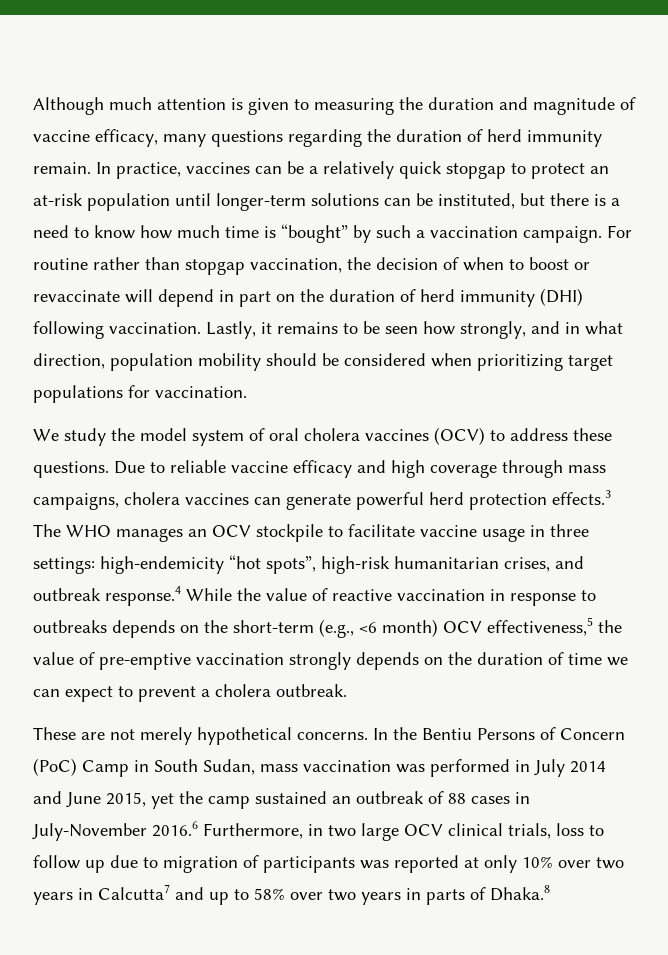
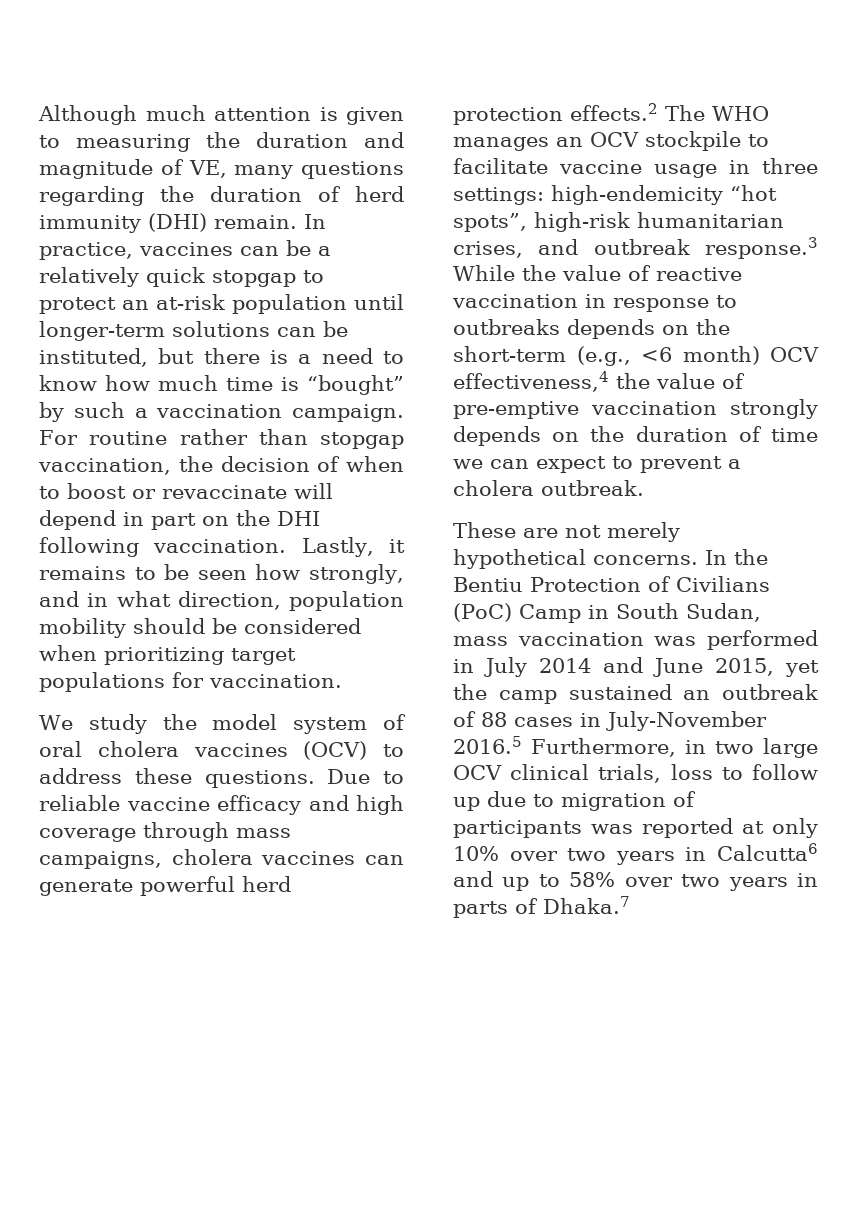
- Although much attention is given to measuring the duration and magnitude of vaccine efficacy, many questions regarding the duration of herd immunity remain.
+ Although much attention is given to measuring the duration and magnitude of VE, many questions regarding the duration of herd immunity (DHI) remain.
- For routine rather than stopgap vaccination, the decision of when to boost or revaccinate will depend in part on the duration of herd immunity (DHI) following vaccination.
+ For routine rather than stopgap vaccination, the decision of when to boost or revaccinate will depend in part on the DHI following vaccination.
- Due to reliable vaccine efficacy and high coverage through mass campaigns, cholera vaccines can generate powerful herd protection effects.3 The WHO manages an OCV stockpile to facilitate vaccine usage in three settings:
+ Due to reliable vaccine efficacy and high coverage through mass campaigns, cholera vaccines can generate powerful herd protection effects.2 The WHO manages an OCV stockpile to facilitate vaccine usage in three settings:
- high-endemicity “hot spots”, high-risk humanitarian crises, and outbreak response.4 While the value of reactive vaccination in response to outbreaks depends on the short-term (e.g., <6 month) OCV effectiveness,5 the value of pre-emptive vaccination strongly depends on the duration of time we can expect to prevent a cholera outbreak.
+ high-endemicity “hot spots”, high-risk humanitarian crises, and outbreak response.3 While the value of reactive vaccination in response to outbreaks depends on the short-term (e.g., <6 month) OCV effectiveness,4 the value of pre-emptive vaccination strongly depends on the duration of time we can expect to prevent a cholera outbreak.
- In the Bentiu Persons of Concern (PoC) Camp in South Sudan, mass vaccination was performed in July 2014 and June 2015, yet the camp sustained an outbreak of 88 cases in July-November 2016.6 Furthermore, in two large OCV clinical trials, loss to follow up due to migration of participants was reported at only 10% over two years in Calcutta7 and up to 58% over two years in parts of Dhaka.8
+ In the Bentiu Protection of Civilians (PoC) Camp in South Sudan, mass vaccination was performed in July 2014 and June 2015, yet the camp sustained an outbreak of 88 cases in July-November 2016.5 Furthermore, in two large OCV clinical trials, loss to follow up due to migration of participants was reported at only 10% over two years in Calcutta6 and up to 58% over two years in parts of Dhaka.7

